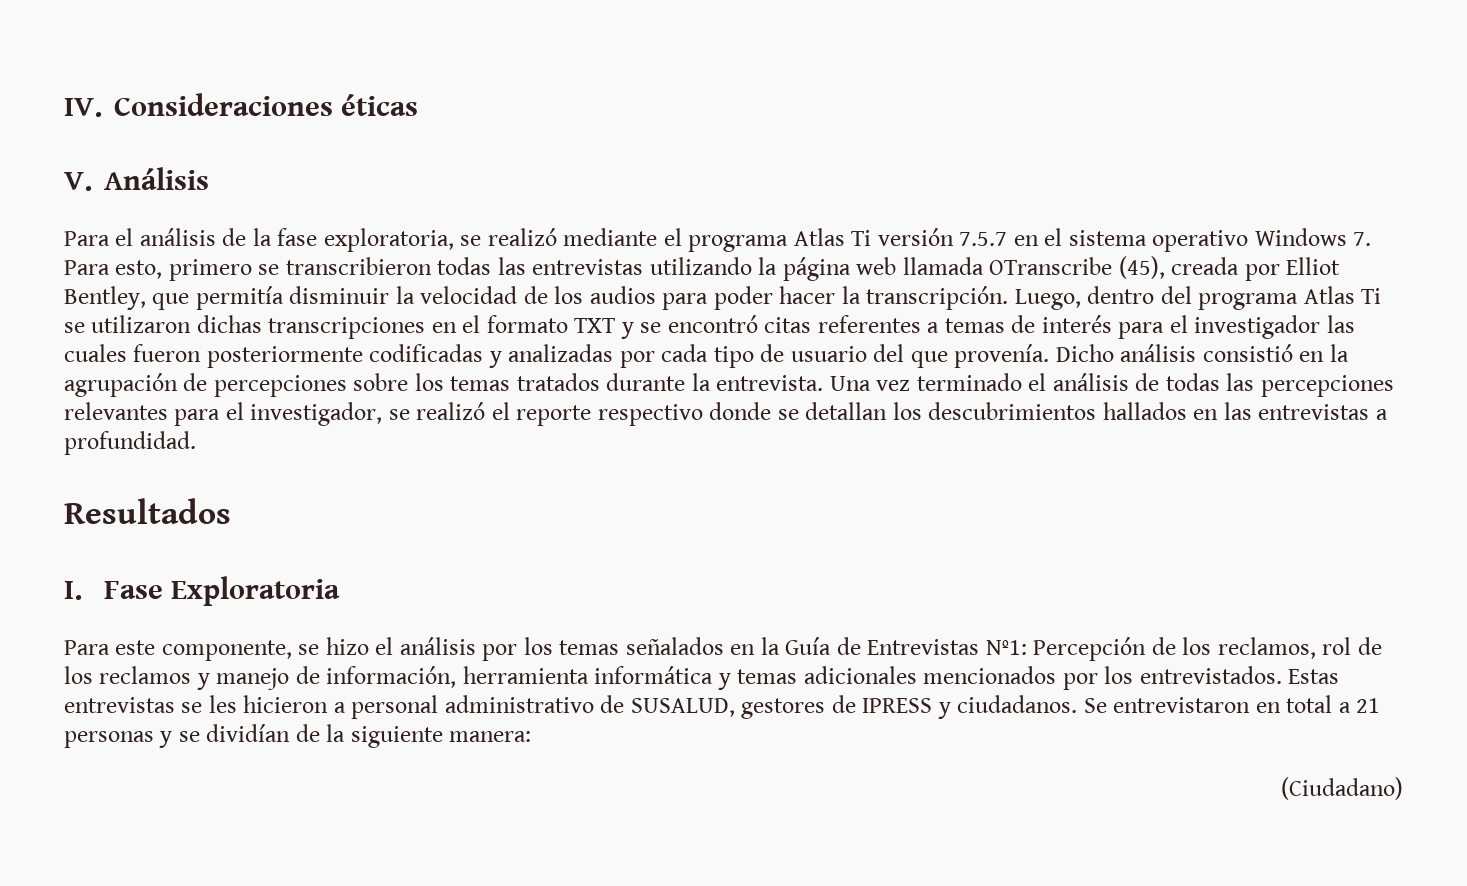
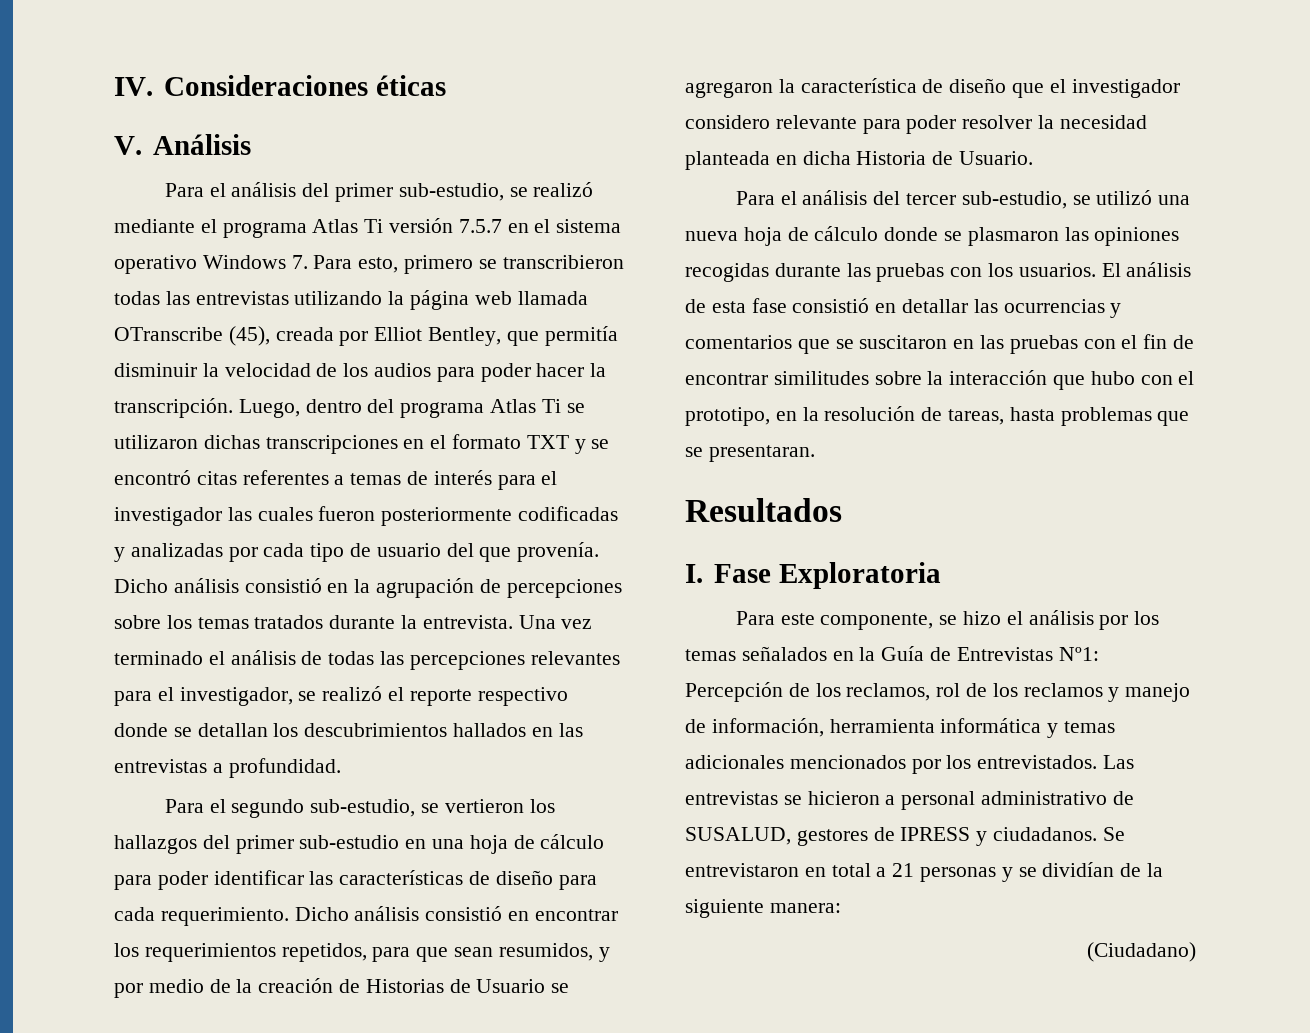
- Para el análisis de la fase exploratoria, se realizó mediante el programa Atlas Ti versión 7.5.7 en el sistema operativo Windows 7. Para esto, primero se transcribieron todas las entrevistas utilizando la página web llamada OTranscribe (45), creada por Elliot Bentley, que permitía disminuir la velocidad de los audios para poder hacer la transcripción.
+ Para el análisis del primer sub-estudio, se realizó mediante el programa Atlas Ti versión 7.5.7 en el sistema operativo Windows 7. Para esto, primero se transcribieron todas las entrevistas utilizando la página web llamada OTranscribe (45), creada por Elliot Bentley, que permitía disminuir la velocidad de los audios para poder hacer la transcripción.
+ Para el segundo sub-estudio, se vertieron los hallazgos del primer sub-estudio en una hoja de cálculo para poder identificar las características de diseño para cada requerimiento. Dicho análisis consistió en encontrar los requerimientos repetidos, para que sean resumidos, y por medio de la creación de Historias de Usuario se agregaron la característica de diseño que el investigador considero relevante para poder resolver la necesidad planteada en dicha Historia de Usuario.
+ Para el análisis del tercer sub-estudio, se utilizó una nueva hoja de cálculo donde se plasmaron las opiniones recogidas durante las pruebas con los usuarios. El análisis de esta fase consistió en detallar las ocurrencias y comentarios que se suscitaron en las pruebas con el fin de encontrar similitudes sobre la interacción que hubo con el prototipo, en la resolución de tareas, hasta problemas que se presentaran.
- Estas entrevistas se les hicieron a personal administrativo de SUSALUD, gestores de IPRESS y ciudadanos.
+ Las entrevistas se hicieron a personal administrativo de SUSALUD, gestores de IPRESS y ciudadanos.

